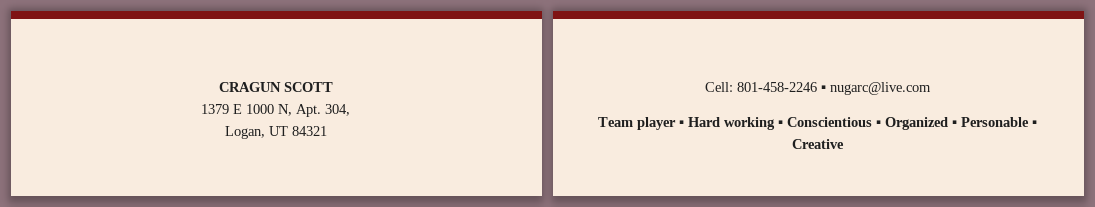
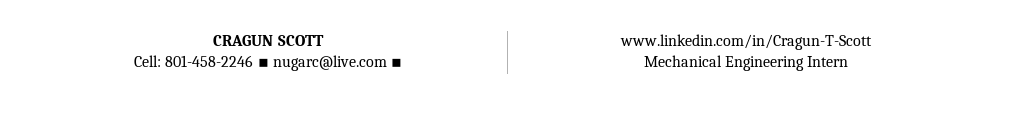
- 1379 E 1000 N, Apt. 304,
- Logan, UT 84321
- Cell: 801-458-2246 ▪ nugarc@live.com
- Team player ▪ Hard working ▪ Conscientious ▪ Organized ▪ Personable ▪ Creative
+ Cell: 801-458-2246 ▪ nugarc@live.com ▪ www.linkedin.com/in/Cragun-T-Scott
+ Mechanical Engineering Intern

